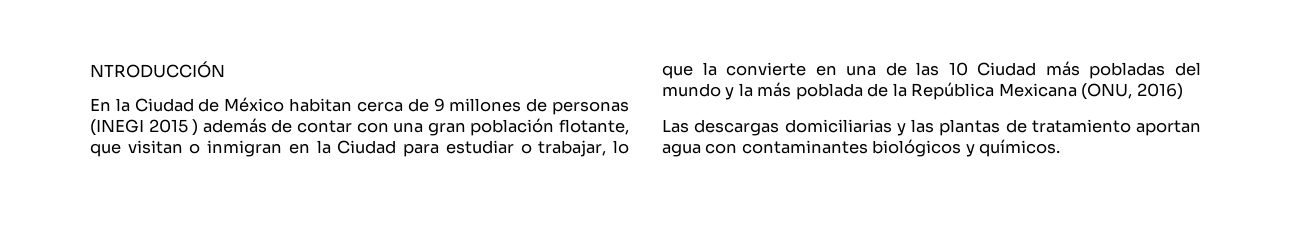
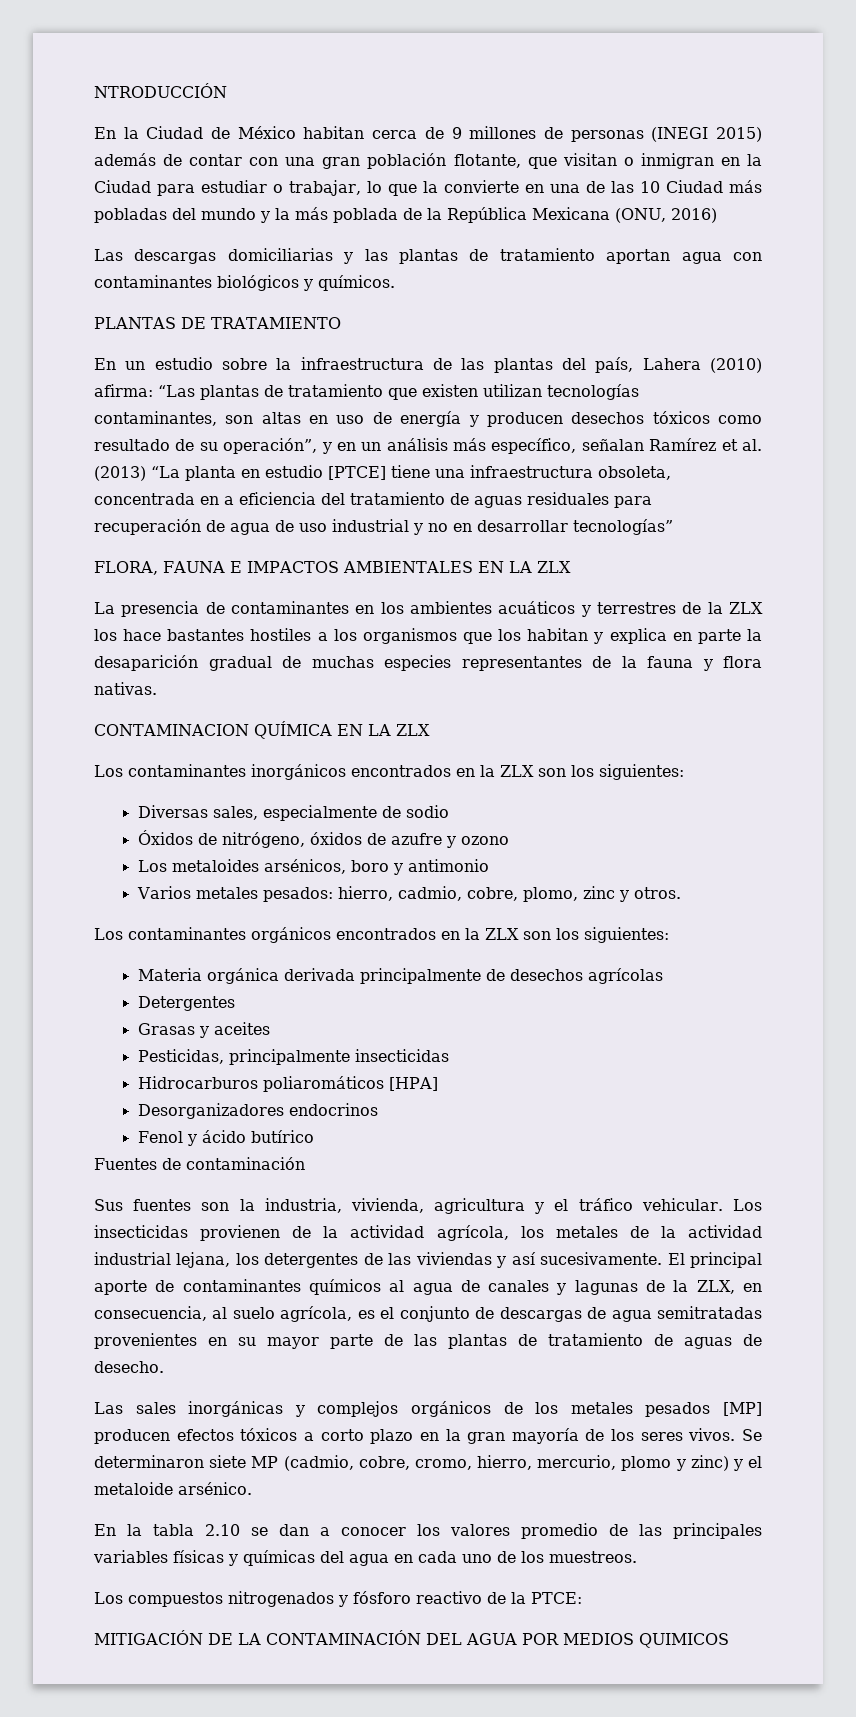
- En la Ciudad de México habitan cerca de 9 millones de personas (INEGI 2015 ) además de contar con una gran población flotante, que visitan o inmigran en la Ciudad para estudiar o trabajar, lo que la convierte en una de las 10 Ciudad más pobladas del mundo y la más poblada de la República Mexicana (ONU, 2016)
+ En la Ciudad de México habitan cerca de 9 millones de personas (INEGI 2015) además de contar con una gran población flotante, que visitan o inmigran en la Ciudad para estudiar o trabajar, lo que la convierte en una de las 10 Ciudad más pobladas del mundo y la más poblada de la República Mexicana (ONU, 2016)
+ PLANTAS DE TRATAMIENTO
+ En un estudio sobre la infraestructura de las plantas del país, Lahera (2010) afirma: “Las plantas de tratamiento que existen utilizan tecnologías contaminantes, son altas en uso de energía y producen desechos tóxicos como resultado de su operación”, y en un análisis más específico, señalan Ramírez et al. (2013) “La planta en estudio [PTCE] tiene una infraestructura obsoleta, concentrada en a eficiencia del tratamiento de aguas residuales para recuperación de agua de uso industrial y no en desarrollar tecnologías”
+ FLORA, FAUNA E IMPACTOS AMBIENTALES EN LA ZLX
+ La presencia de contaminantes en los ambientes acuáticos y terrestres de la ZLX los hace bastantes hostiles a los organismos que los habitan y explica en parte la desaparición gradual de muchas especies representantes de la fauna y flora nativas.
+ CONTAMINACION QUÍMICA EN LA ZLX
+ Los contaminantes inorgánicos encontrados en la ZLX son los siguientes:
+ Diversas sales, especialmente de sodio
+ Óxidos de nitrógeno, óxidos de azufre y ozono
+ Los metaloides arsénicos, boro y antimonio
+ Varios metales pesados: hierro, cadmio, cobre, plomo, zinc y otros.
+ Los contaminantes orgánicos encontrados en la ZLX son los siguientes:
+ Materia orgánica derivada principalmente de desechos agrícolas
+ Detergentes
+ Grasas y aceites
+ Pesticidas, principalmente insecticidas
+ Hidrocarburos poliaromáticos [HPA]
+ Desorganizadores endocrinos
+ Fenol y ácido butírico
+ Fuentes de contaminación
+ Sus fuentes son la industria, vivienda, agricultura y el tráfico vehicular. Los insecticidas provienen de la actividad agrícola, los metales de la actividad industrial lejana, los detergentes de las viviendas y así sucesivamente. El principal aporte de contaminantes químicos al agua de canales y lagunas de la ZLX, en consecuencia, al suelo agrícola, es el conjunto de descargas de agua semitratadas provenientes en su mayor parte de las plantas de tratamiento de aguas de desecho.
+ Las sales inorgánicas y complejos orgánicos de los metales pesados [MP] producen efectos tóxicos a corto plazo en la gran mayoría de los seres vivos. Se determinaron siete MP (cadmio, cobre, cromo, hierro, mercurio, plomo y zinc) y el metaloide arsénico.
+ En la tabla 2.10 se dan a conocer los valores promedio de las principales variables físicas y químicas del agua en cada uno de los muestreos.
+ Los compuestos nitrogenados y fósforo reactivo de la PTCE:
+ MITIGACIÓN DE LA CONTAMINACIÓN DEL AGUA POR MEDIOS QUIMICOS

